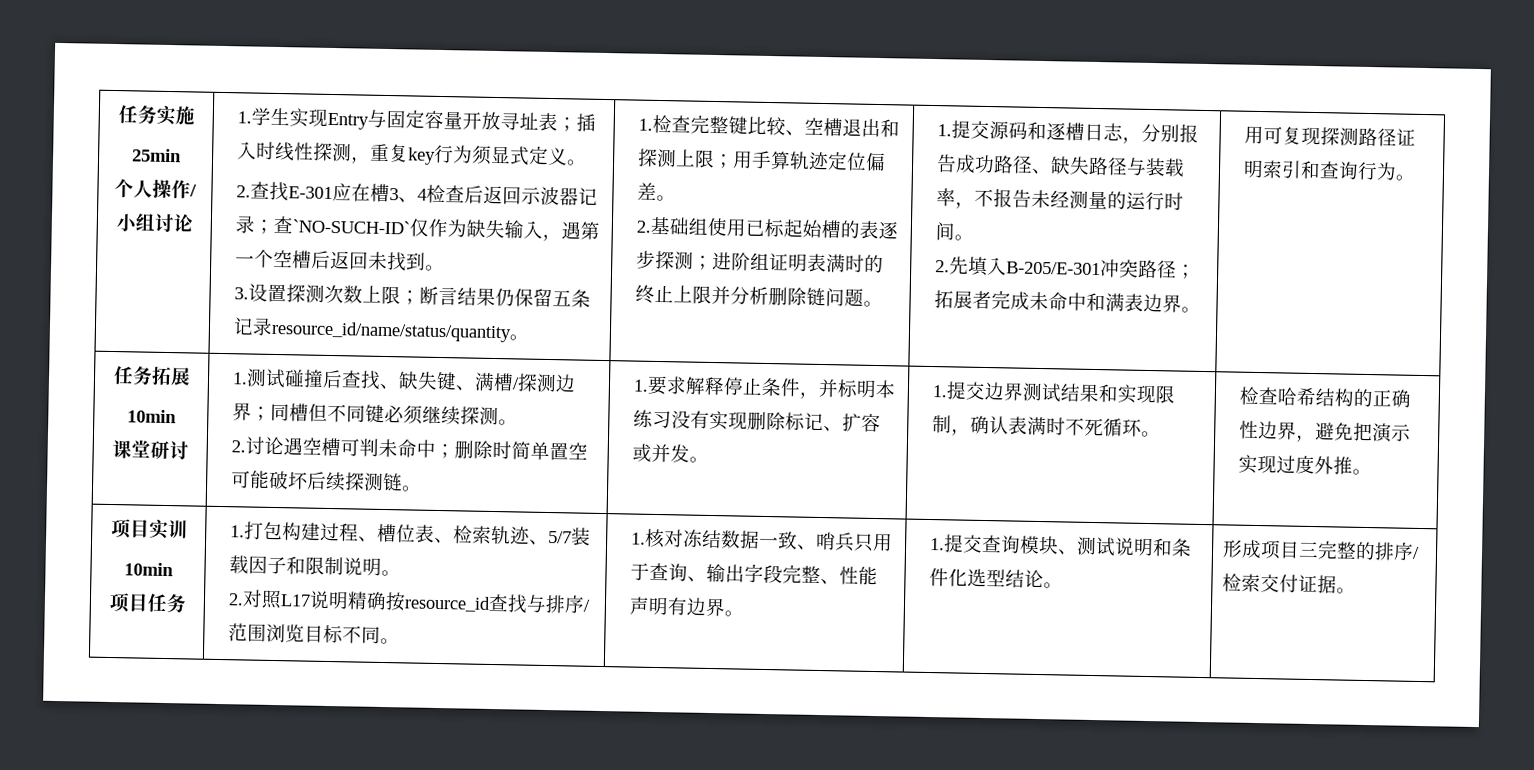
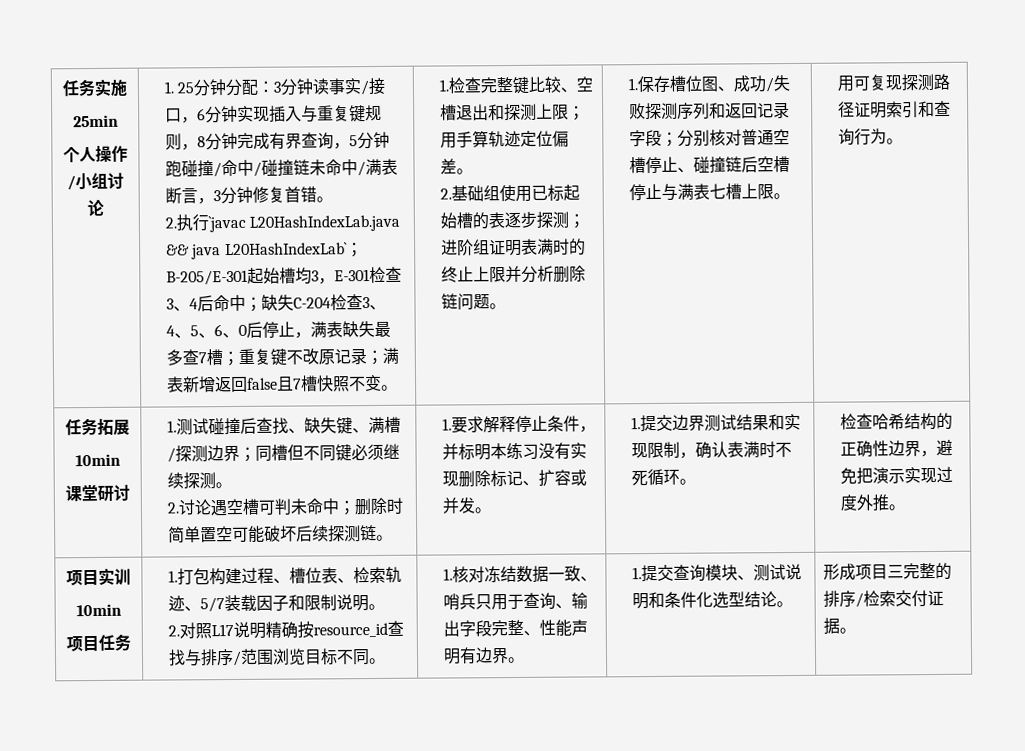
- 1.学生实现Entry与固定容量开放寻址表；插入时线性探测，重复key行为须显式定义。
- 2.查找E-301应在槽3、4检查后返回示波器记录；查`NO-SUCH-ID`仅作为缺失输入，遇第一个空槽后返回未找到。
- 3.设置探测次数上限；断言结果仍保留五条记录resource_id/name/status/quantity。
+ 1. 25分钟分配：3分钟读事实/接口，6分钟实现插入与重复键规则，8分钟完成有界查询，5分钟跑碰撞/命中/碰撞链未命中/满表断言，3分钟修复首错。
+ 2.执行`javac L20HashIndexLab.java && java L20HashIndexLab`；B-205/E-301起始槽均3，E-301检查3、4后命中；缺失C-204检查3、4、5、6、0后停止，满表缺失最多查7槽；重复键不改原记录；满表新增返回false且7槽快照不变。
- 1.提交源码和逐槽日志，分别报告成功路径、缺失路径与装载率，不报告未经测量的运行时间。
- 2.先填入B-205/E-301冲突路径；拓展者完成未命中和满表边界。
+ 1.保存槽位图、成功/失败探测序列和返回记录字段；分别核对普通空槽停止、碰撞链后空槽停止与满表七槽上限。

